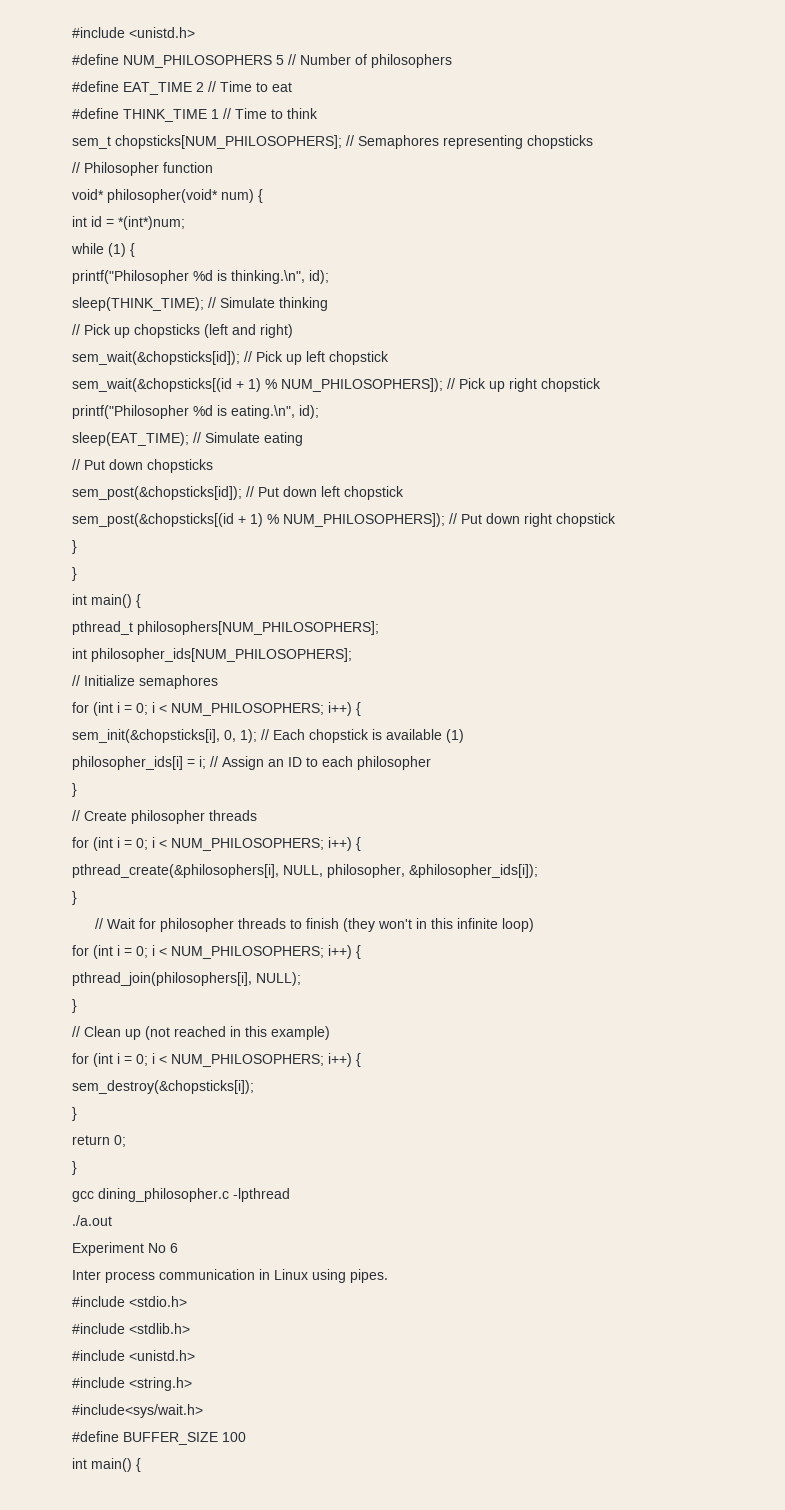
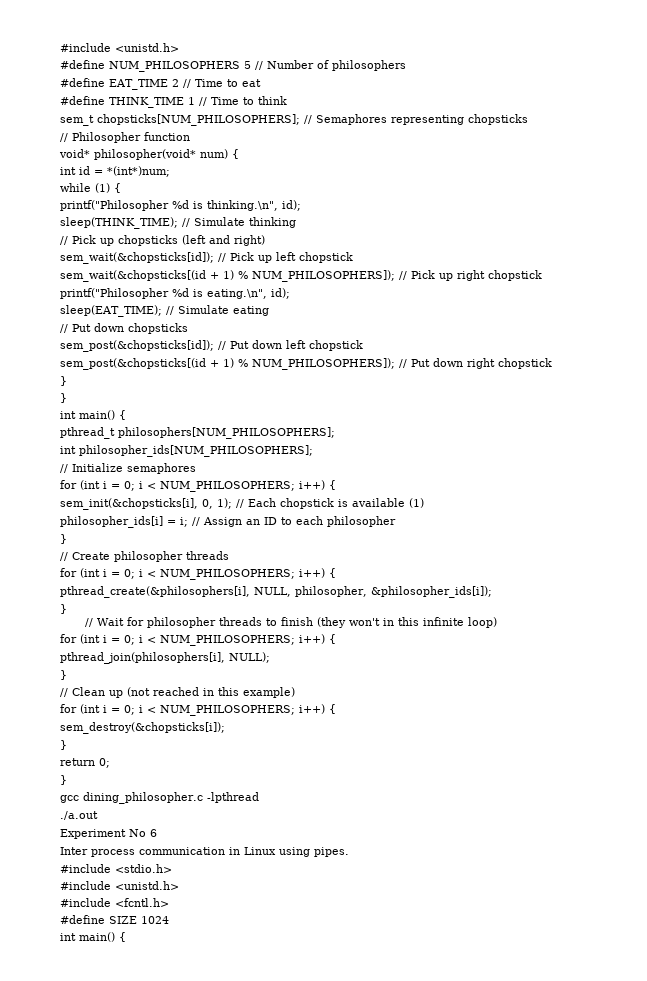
- #include <stdlib.h>
- #include <string.h>
- #include<sys/wait.h>
- #define BUFFER_SIZE 100
+ #include <fcntl.h>
+ #define SIZE 1024

